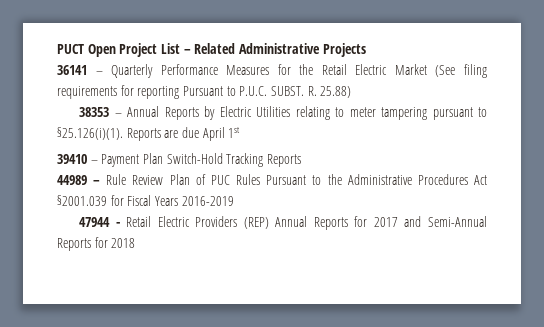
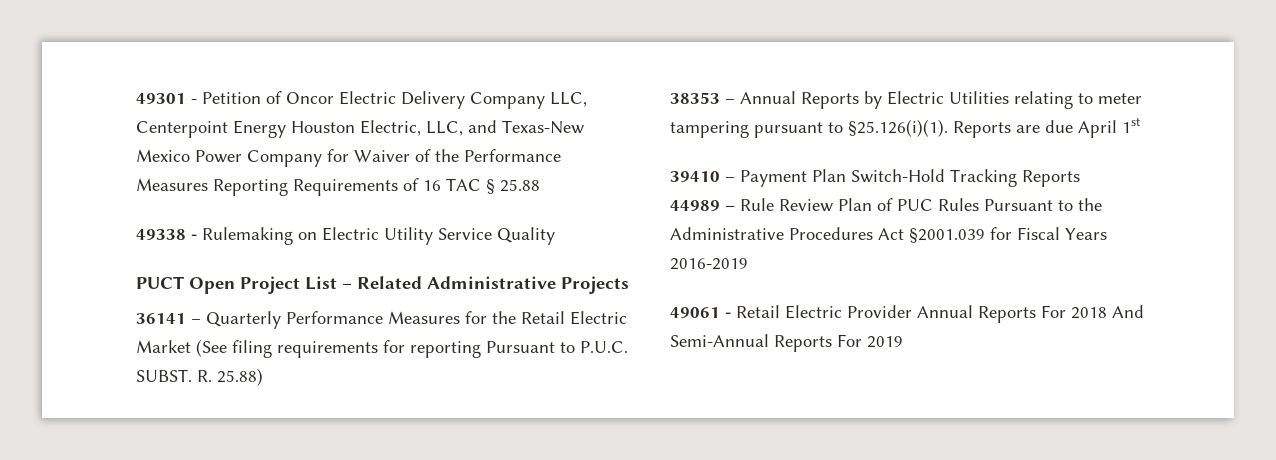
+ 49301 - Petition of Oncor Electric Delivery Company LLC, Centerpoint Energy Houston Electric, LLC, and Texas-New Mexico Power Company for Waiver of the Performance Measures Reporting Requirements of 16 TAC § 25.88
+ 49338 - Rulemaking on Electric Utility Service Quality
- 47944 - Retail Electric Providers (REP) Annual Reports for 2017 and Semi-Annual Reports for 2018
+ 49061 - Retail Electric Provider Annual Reports For 2018 And Semi-Annual Reports For 2019

